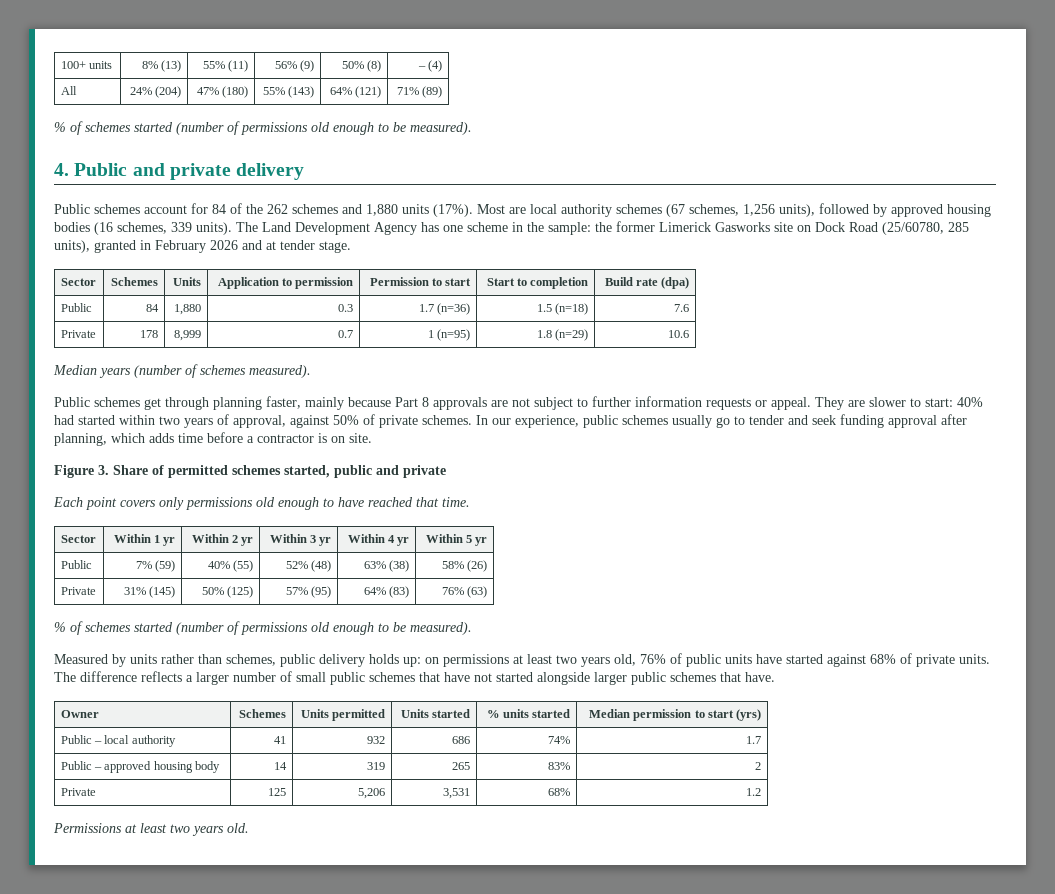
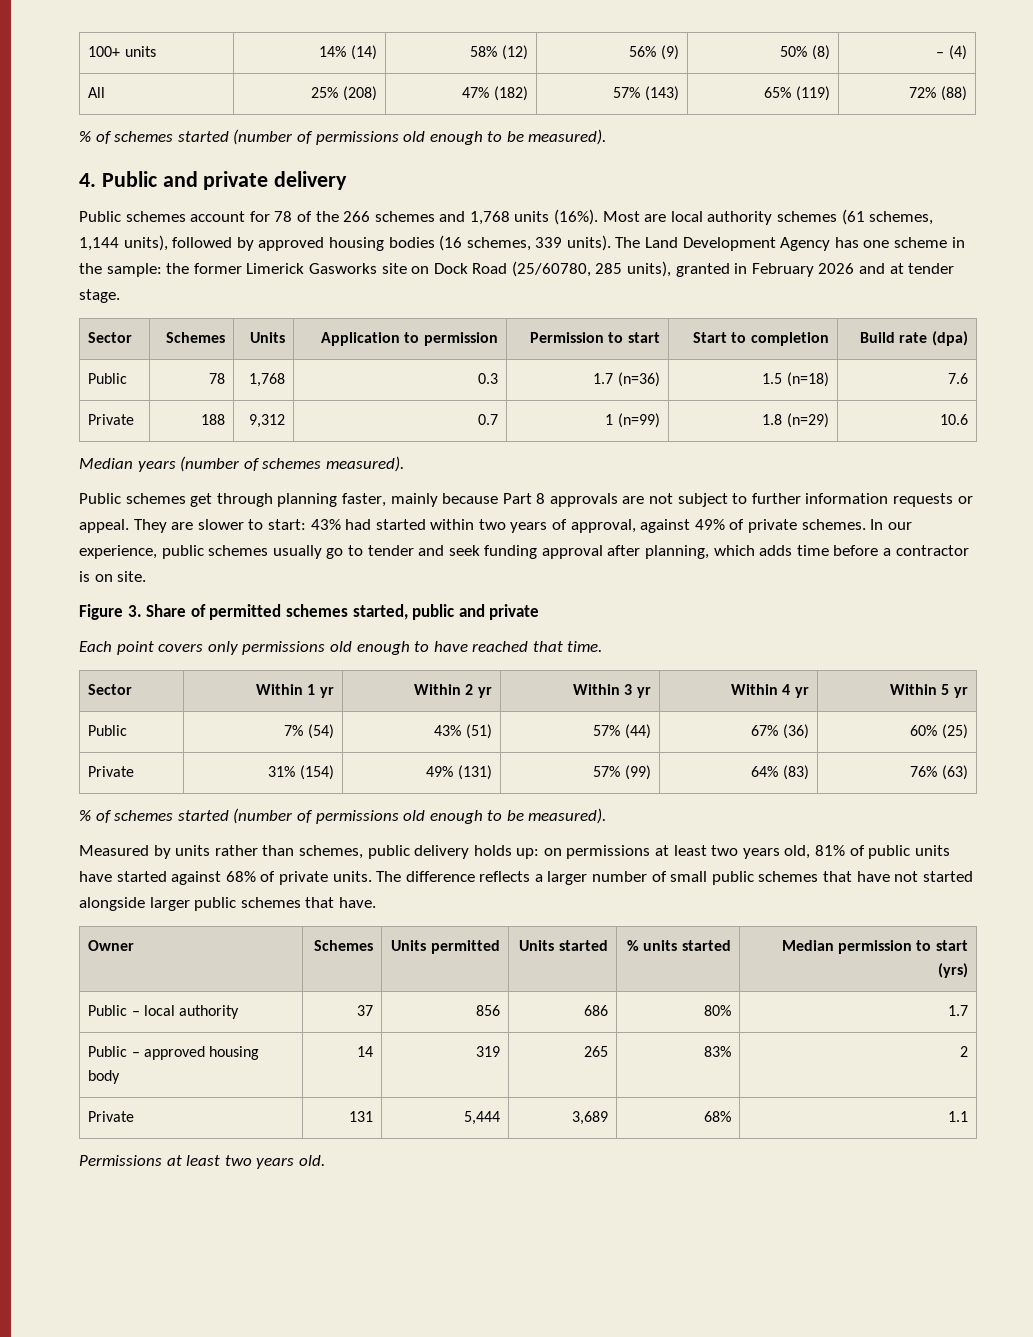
- 100+ units | 8% (13) | 55% (11) | 56% (9) | 50% (8) | – (4)
+ 100+ units | 14% (14) | 58% (12) | 56% (9) | 50% (8) | – (4)
- All | 24% (204) | 47% (180) | 55% (143) | 64% (121) | 71% (89)
+ All | 25% (208) | 47% (182) | 57% (143) | 65% (119) | 72% (88)
- Public schemes account for 84 of the 262 schemes and 1,880 units (17%).
+ Public schemes account for 78 of the 266 schemes and 1,768 units (16%).
- Most are local authority schemes (67 schemes, 1,256 units), followed by approved housing bodies (16 schemes, 339 units).
+ Most are local authority schemes (61 schemes, 1,144 units), followed by approved housing bodies (16 schemes, 339 units).
- Public | 84 | 1,880 | 0.3 | 1.7 (n=36) | 1.5 (n=18) | 7.6
+ Public | 78 | 1,768 | 0.3 | 1.7 (n=36) | 1.5 (n=18) | 7.6
- Private | 178 | 8,999 | 0.7 | 1 (n=95) | 1.8 (n=29) | 10.6
+ Private | 188 | 9,312 | 0.7 | 1 (n=99) | 1.8 (n=29) | 10.6
- They are slower to start: 40% had started within two years of approval, against 50% of private schemes.
+ They are slower to start: 43% had started within two years of approval, against 49% of private schemes.
- Public | 7% (59) | 40% (55) | 52% (48) | 63% (38) | 58% (26)
+ Public | 7% (54) | 43% (51) | 57% (44) | 67% (36) | 60% (25)
- Private | 31% (145) | 50% (125) | 57% (95) | 64% (83) | 76% (63)
+ Private | 31% (154) | 49% (131) | 57% (99) | 64% (83) | 76% (63)
- Measured by units rather than schemes, public delivery holds up: on permissions at least two years old, 76% of public units have started against 68% of private units.
+ Measured by units rather than schemes, public delivery holds up: on permissions at least two years old, 81% of public units have started against 68% of private units.
- Public – local authority | 41 | 932 | 686 | 74% | 1.7
+ Public – local authority | 37 | 856 | 686 | 80% | 1.7
- Private | 125 | 5,206 | 3,531 | 68% | 1.2
+ Private | 131 | 5,444 | 3,689 | 68% | 1.1

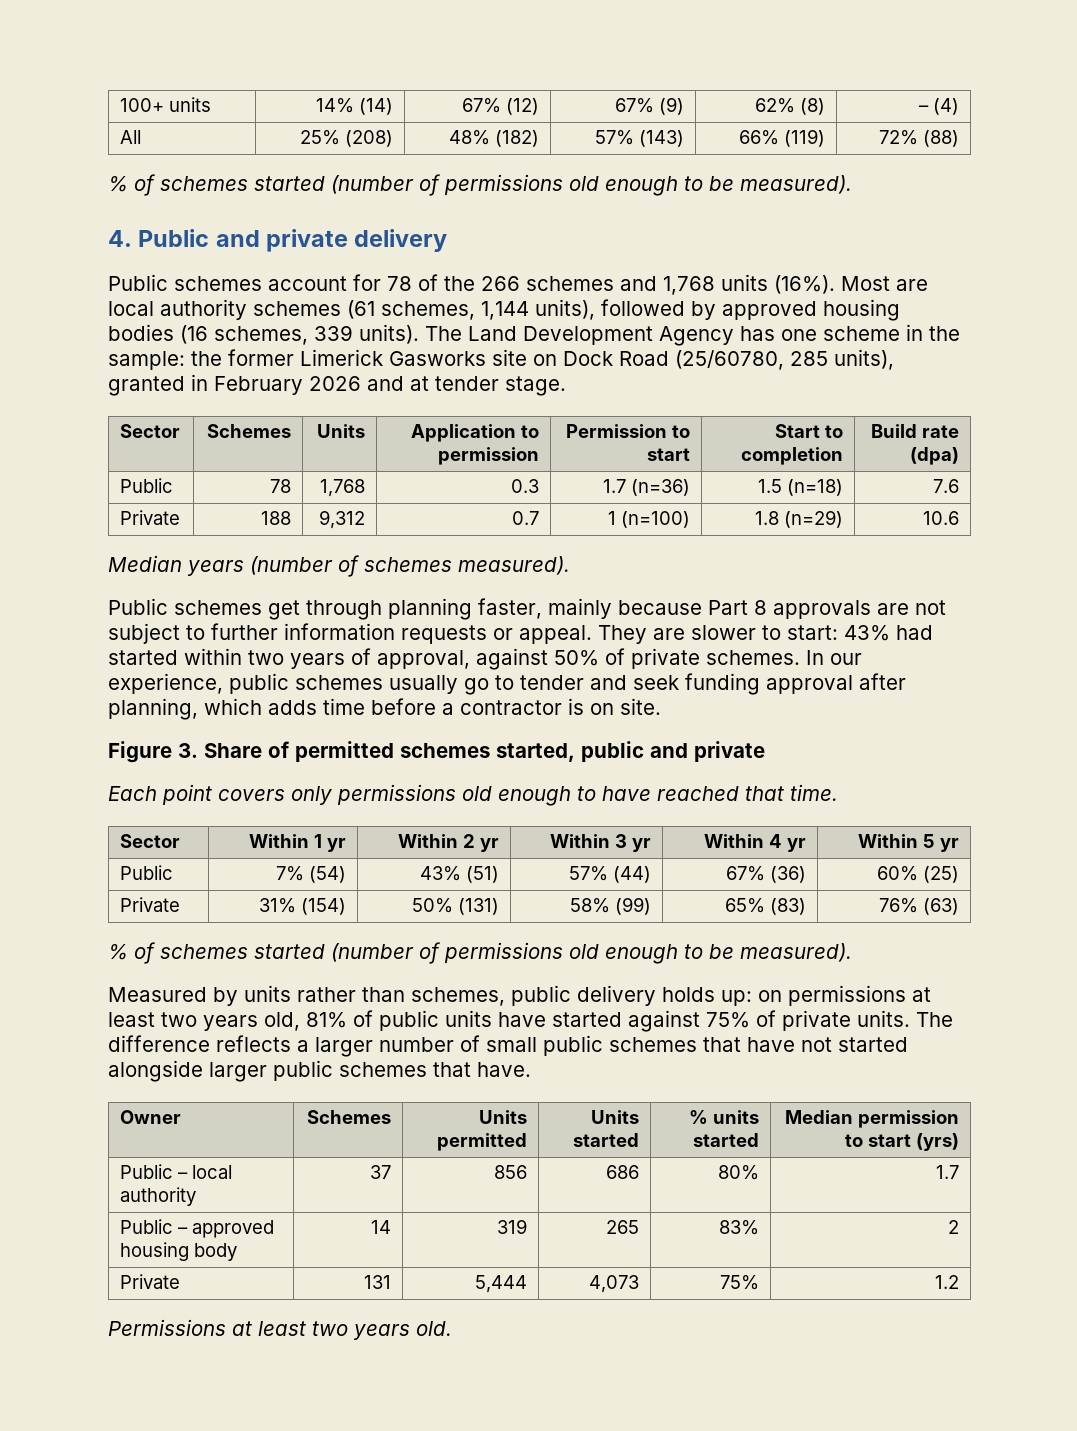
- 100+ units | 14% (14) | 58% (12) | 56% (9) | 50% (8) | – (4)
+ 100+ units | 14% (14) | 67% (12) | 67% (9) | 62% (8) | – (4)
- All | 25% (208) | 47% (182) | 57% (143) | 65% (119) | 72% (88)
+ All | 25% (208) | 48% (182) | 57% (143) | 66% (119) | 72% (88)
- Private | 188 | 9,312 | 0.7 | 1 (n=99) | 1.8 (n=29) | 10.6
+ Private | 188 | 9,312 | 0.7 | 1 (n=100) | 1.8 (n=29) | 10.6
- They are slower to start: 43% had started within two years of approval, against 49% of private schemes.
+ They are slower to start: 43% had started within two years of approval, against 50% of private schemes.
- Private | 31% (154) | 49% (131) | 57% (99) | 64% (83) | 76% (63)
+ Private | 31% (154) | 50% (131) | 58% (99) | 65% (83) | 76% (63)
- Measured by units rather than schemes, public delivery holds up: on permissions at least two years old, 81% of public units have started against 68% of private units.
+ Measured by units rather than schemes, public delivery holds up: on permissions at least two years old, 81% of public units have started against 75% of private units.
- Private | 131 | 5,444 | 3,689 | 68% | 1.1
+ Private | 131 | 5,444 | 4,073 | 75% | 1.2

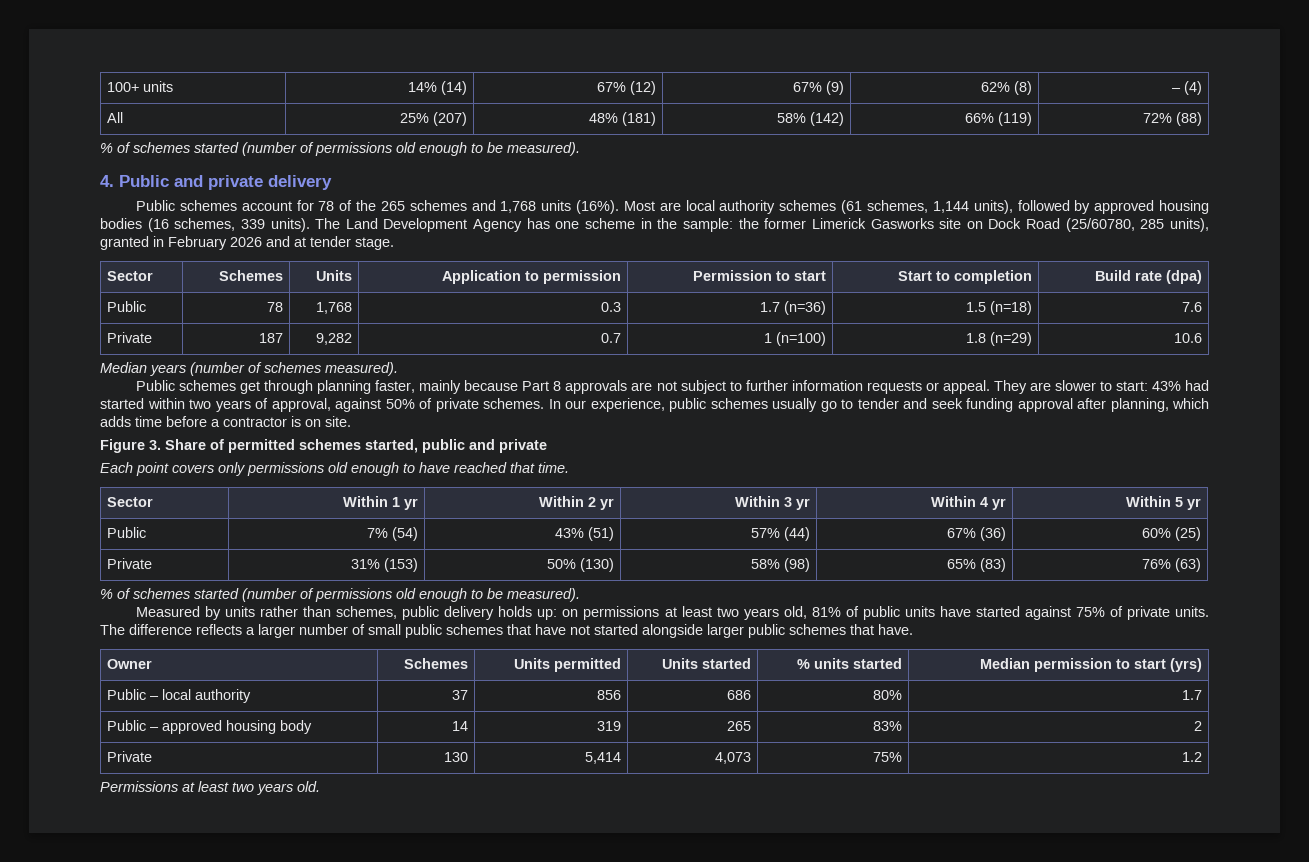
- All | 25% (208) | 48% (182) | 57% (143) | 66% (119) | 72% (88)
+ All | 25% (207) | 48% (181) | 58% (142) | 66% (119) | 72% (88)
- Public schemes account for 78 of the 266 schemes and 1,768 units (16%).
+ Public schemes account for 78 of the 265 schemes and 1,768 units (16%).
- Private | 188 | 9,312 | 0.7 | 1 (n=100) | 1.8 (n=29) | 10.6
+ Private | 187 | 9,282 | 0.7 | 1 (n=100) | 1.8 (n=29) | 10.6
- Private | 31% (154) | 50% (131) | 58% (99) | 65% (83) | 76% (63)
+ Private | 31% (153) | 50% (130) | 58% (98) | 65% (83) | 76% (63)
- Private | 131 | 5,444 | 4,073 | 75% | 1.2
+ Private | 130 | 5,414 | 4,073 | 75% | 1.2

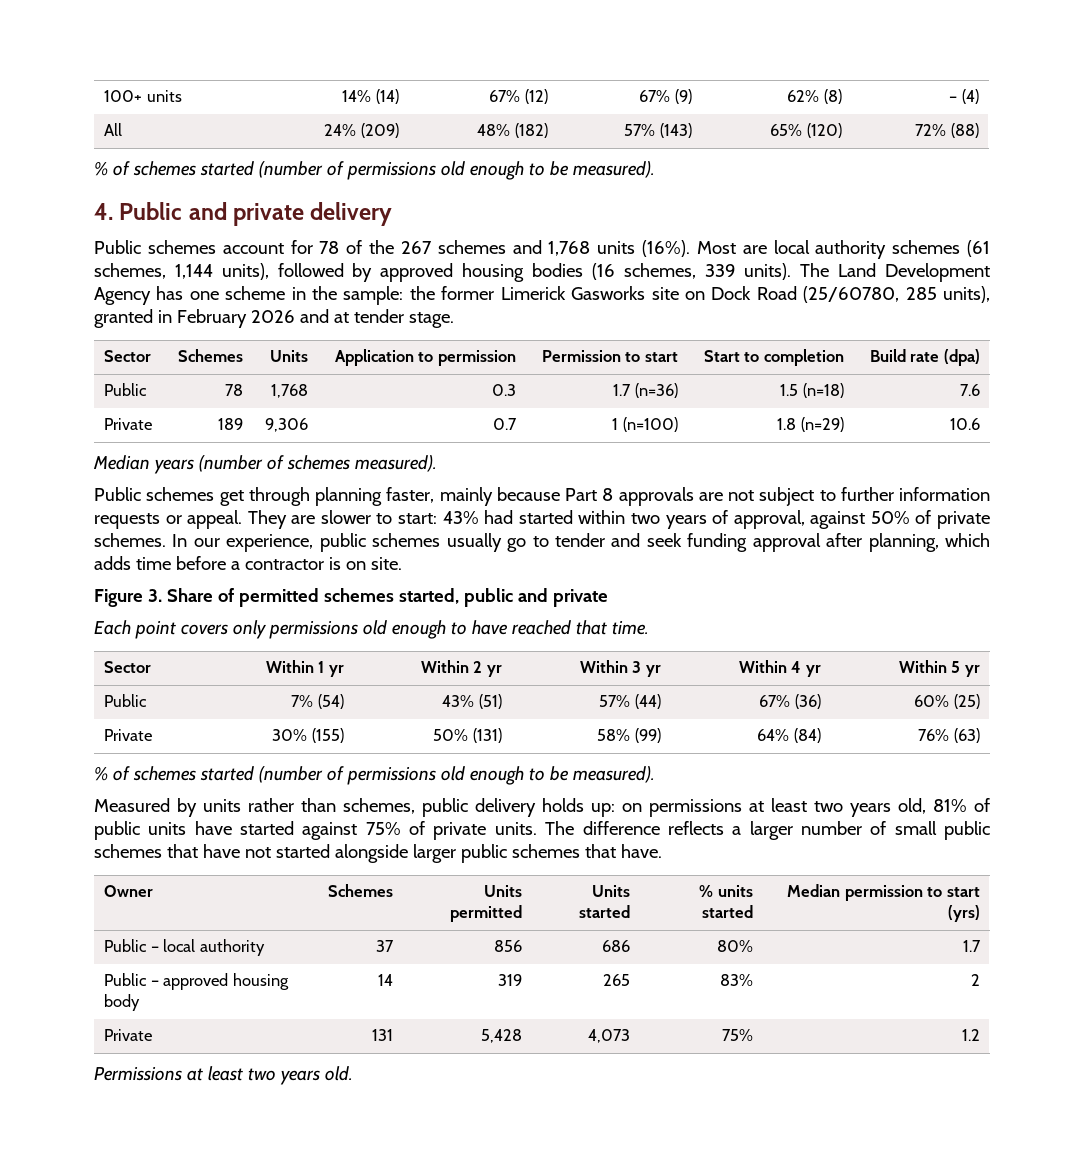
- All | 25% (207) | 48% (181) | 58% (142) | 66% (119) | 72% (88)
+ All | 24% (209) | 48% (182) | 57% (143) | 65% (120) | 72% (88)
- Public schemes account for 78 of the 265 schemes and 1,768 units (16%).
+ Public schemes account for 78 of the 267 schemes and 1,768 units (16%).
- Private | 187 | 9,282 | 0.7 | 1 (n=100) | 1.8 (n=29) | 10.6
+ Private | 189 | 9,306 | 0.7 | 1 (n=100) | 1.8 (n=29) | 10.6
- Private | 31% (153) | 50% (130) | 58% (98) | 65% (83) | 76% (63)
+ Private | 30% (155) | 50% (131) | 58% (99) | 64% (84) | 76% (63)
- Private | 130 | 5,414 | 4,073 | 75% | 1.2
+ Private | 131 | 5,428 | 4,073 | 75% | 1.2

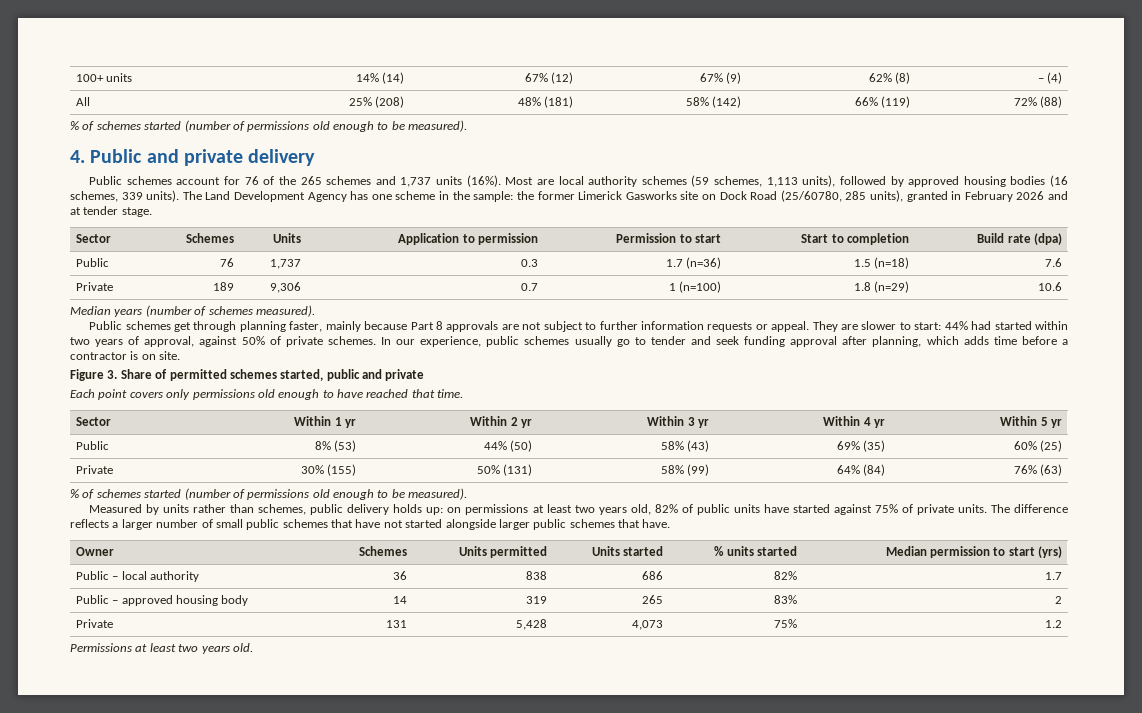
- All | 24% (209) | 48% (182) | 57% (143) | 65% (120) | 72% (88)
+ All | 25% (208) | 48% (181) | 58% (142) | 66% (119) | 72% (88)
- Public schemes account for 78 of the 267 schemes and 1,768 units (16%).
+ Public schemes account for 76 of the 265 schemes and 1,737 units (16%).
- Most are local authority schemes (61 schemes, 1,144 units), followed by approved housing bodies (16 schemes, 339 units).
+ Most are local authority schemes (59 schemes, 1,113 units), followed by approved housing bodies (16 schemes, 339 units).
- Public | 78 | 1,768 | 0.3 | 1.7 (n=36) | 1.5 (n=18) | 7.6
+ Public | 76 | 1,737 | 0.3 | 1.7 (n=36) | 1.5 (n=18) | 7.6
- They are slower to start: 43% had started within two years of approval, against 50% of private schemes.
+ They are slower to start: 44% had started within two years of approval, against 50% of private schemes.
- Public | 7% (54) | 43% (51) | 57% (44) | 67% (36) | 60% (25)
+ Public | 8% (53) | 44% (50) | 58% (43) | 69% (35) | 60% (25)
- Measured by units rather than schemes, public delivery holds up: on permissions at least two years old, 81% of public units have started against 75% of private units.
+ Measured by units rather than schemes, public delivery holds up: on permissions at least two years old, 82% of public units have started against 75% of private units.
- Public – local authority | 37 | 856 | 686 | 80% | 1.7
+ Public – local authority | 36 | 838 | 686 | 82% | 1.7

